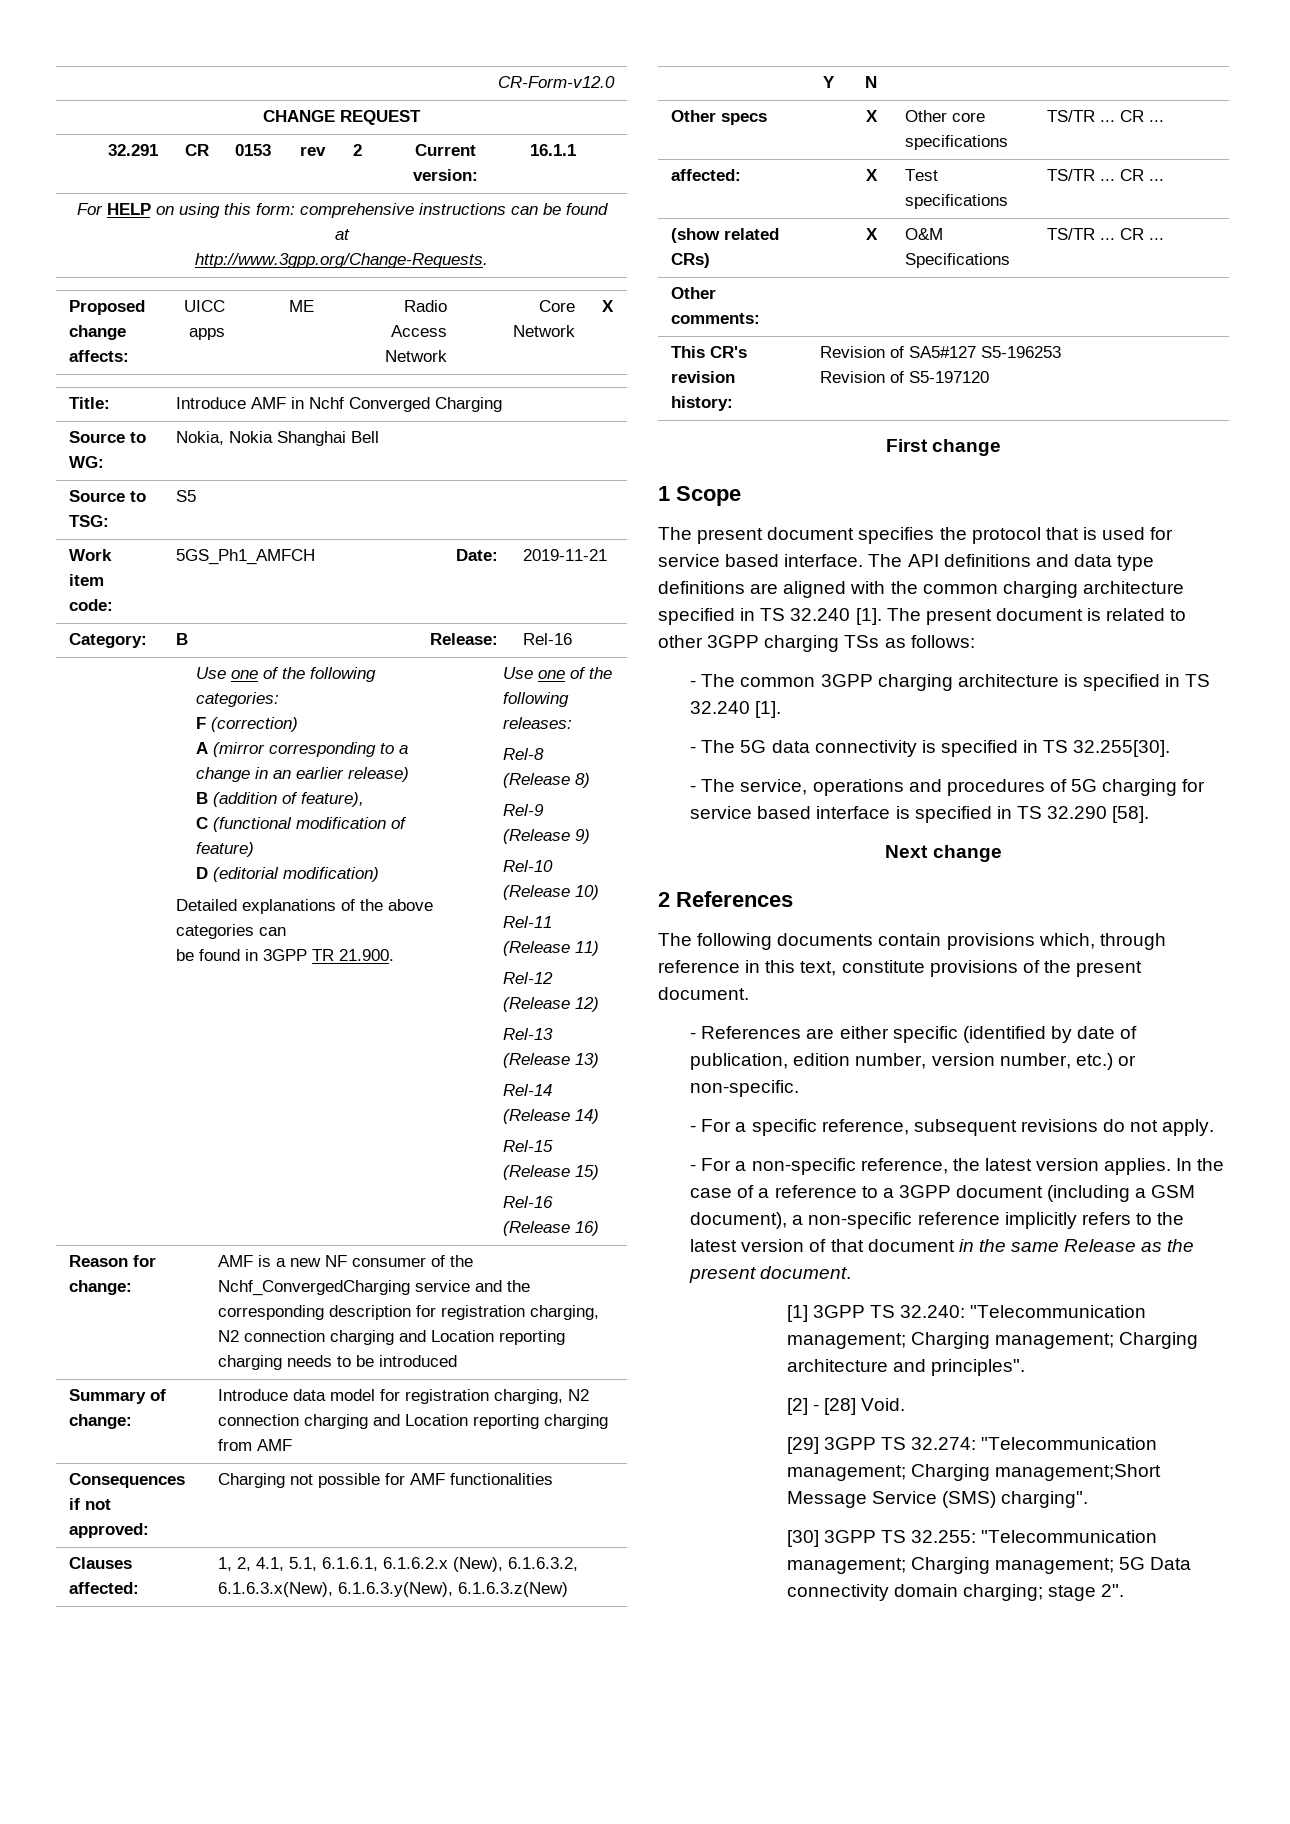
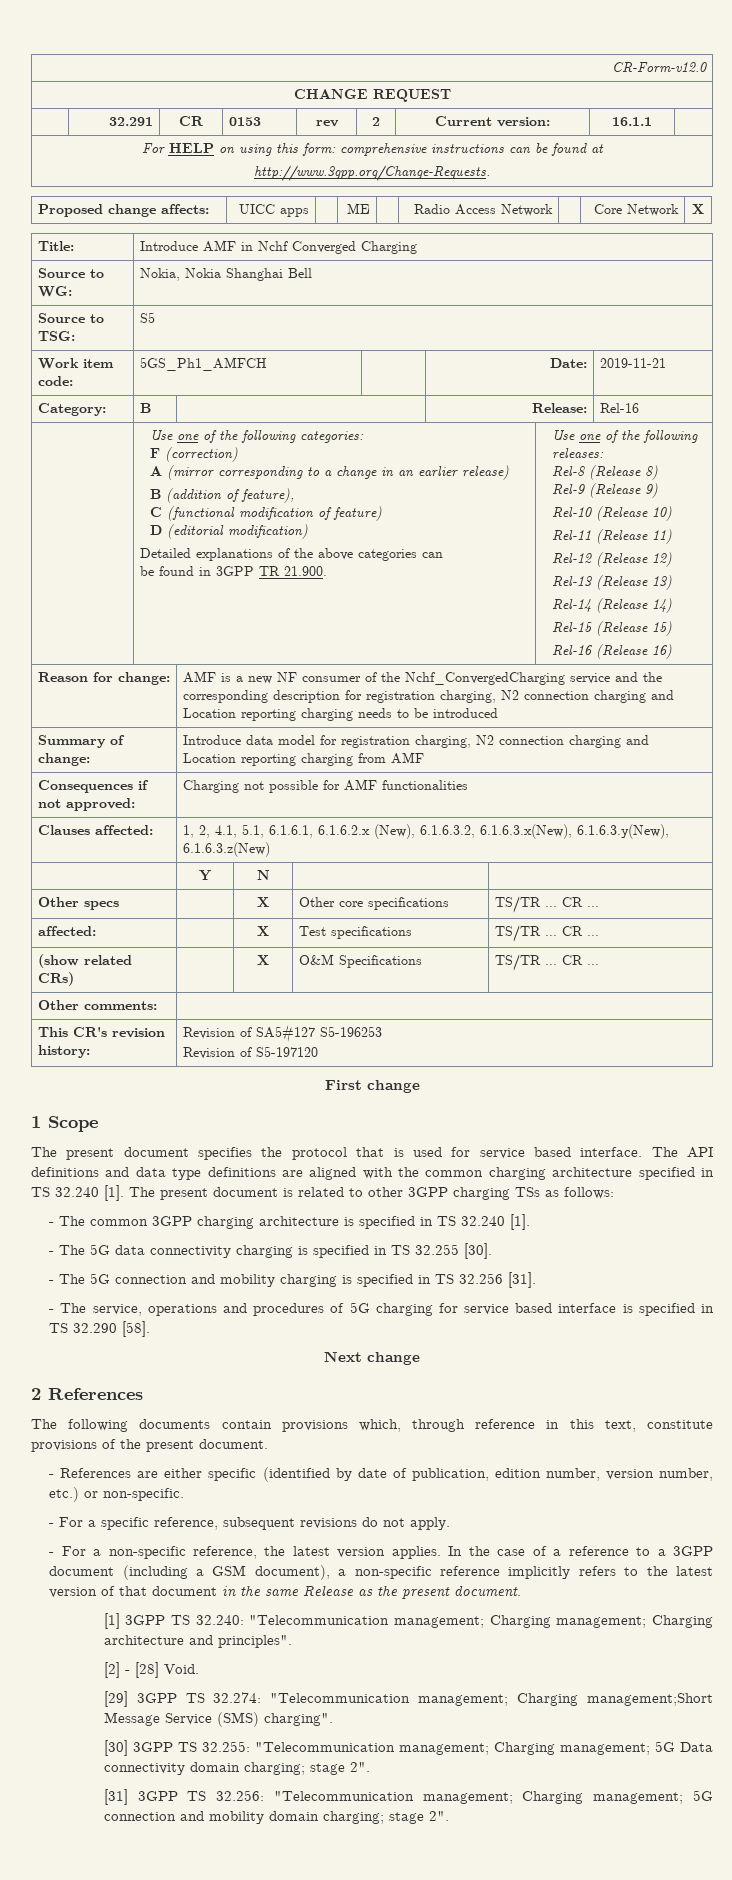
- - The 5G data connectivity is specified in TS 32.255[30].
+ - The 5G data connectivity charging is specified in TS 32.255 [30].
+ - The 5G connection and mobility charging is specified in TS 32.256 [31].
+ [31] 3GPP TS 32.256: "Telecommunication management; Charging management; 5G connection and mobility domain charging; stage 2".

